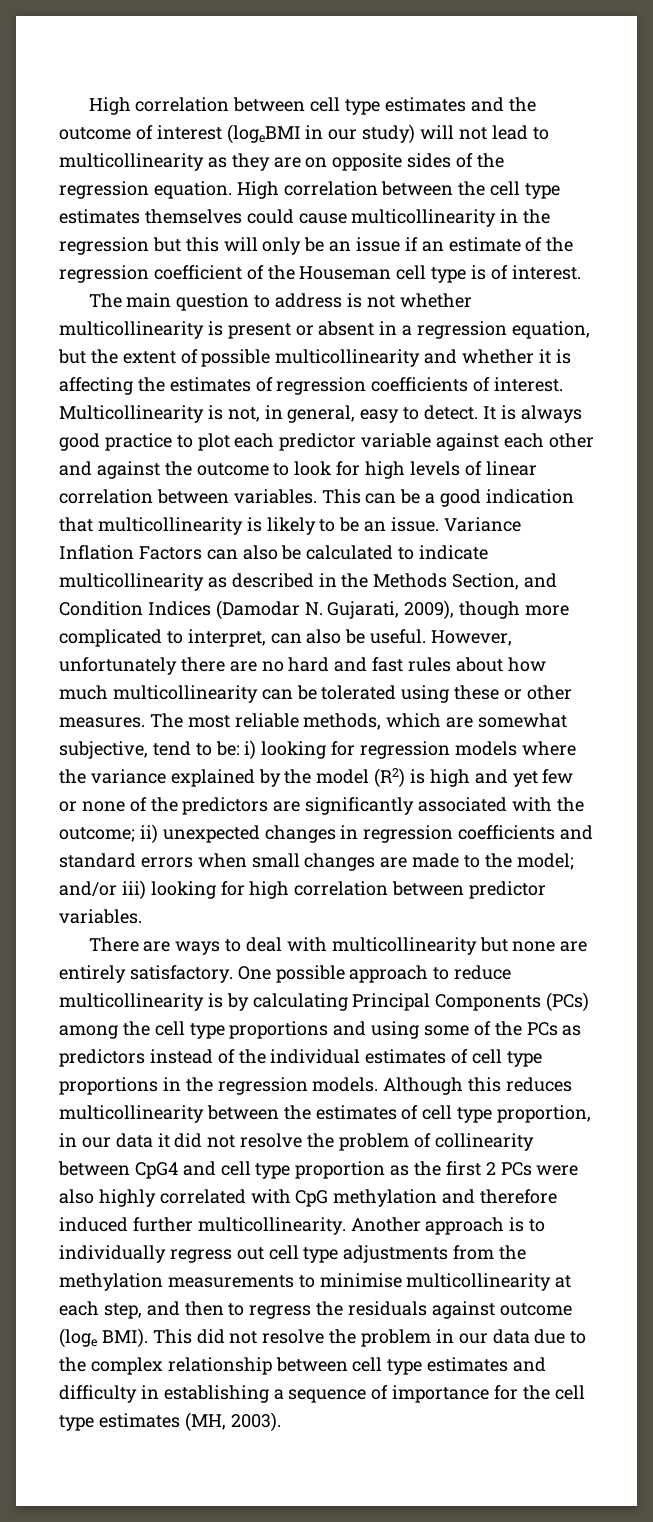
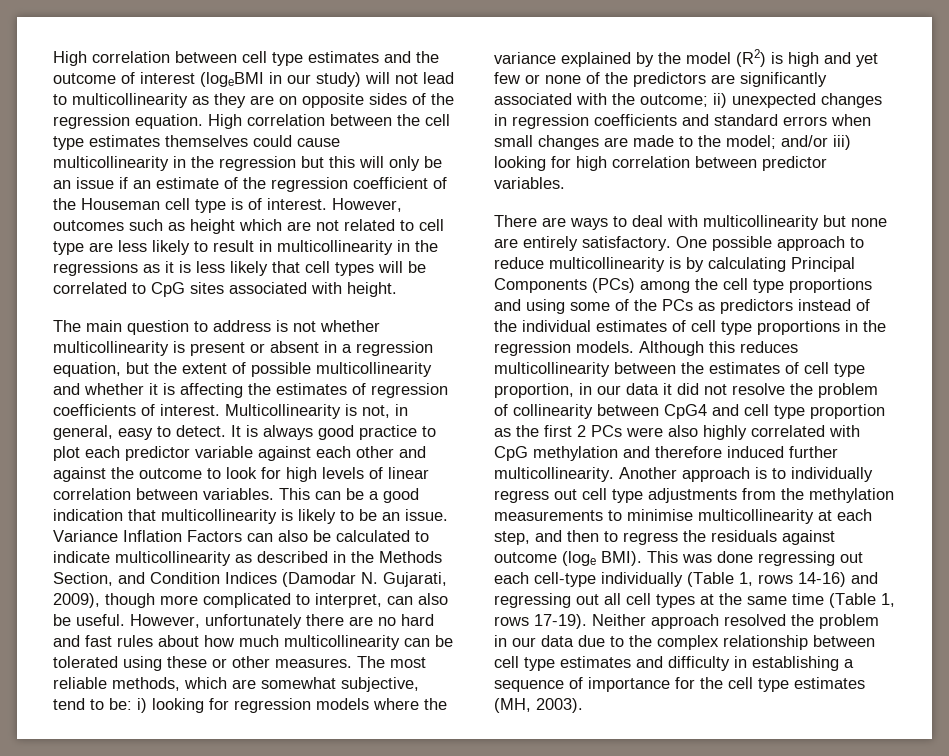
+ However, outcomes such as height which are not related to cell type are less likely to result in multicollinearity in the regressions as it is less likely that cell types will be correlated to CpG sites associated with height.
- This did not resolve the problem in our data due to the complex relationship between cell type estimates and difficulty in establishing a sequence of importance for the cell type estimates (MH, 2003).
+ This was done regressing out each cell-type individually (Table 1, rows 14-16) and regressing out all cell types at the same time (Table 1, rows 17-19). Neither approach resolved the problem in our data due to the complex relationship between cell type estimates and difficulty in establishing a sequence of importance for the cell type estimates (MH, 2003).

